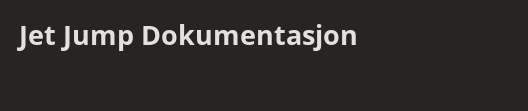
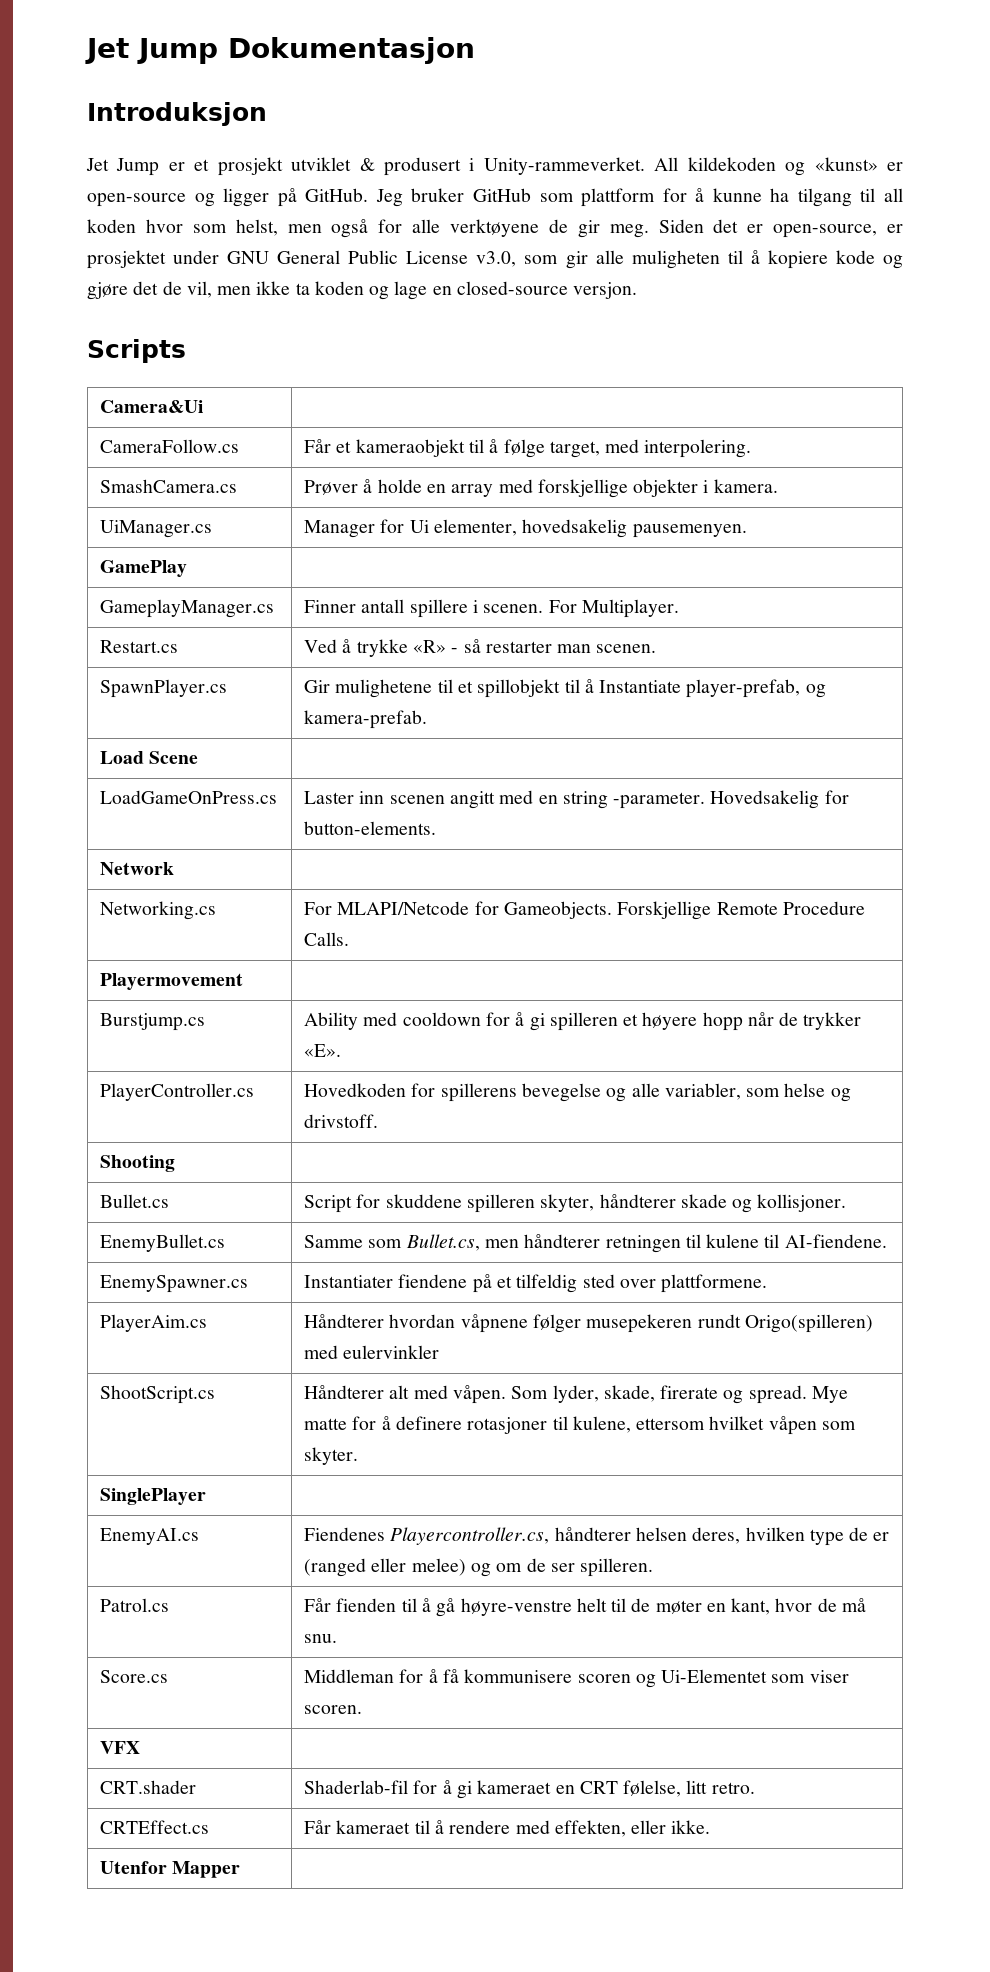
+ Introduksjon
+ Jet Jump er et prosjekt utviklet & produsert i Unity-rammeverket. All kildekoden og «kunst» er open-source og ligger på GitHub. Jeg bruker GitHub som plattform for å kunne ha tilgang til all koden hvor som helst, men også for alle verktøyene de gir meg. Siden det er open-source, er prosjektet under GNU General Public License v3.0, som gir alle muligheten til å kopiere kode og gjøre det de vil, men ikke ta koden og lage en closed-source versjon.
+ Scripts
+ Camera&Ui |
+ CameraFollow.cs | Får et kameraobjekt til å følge target, med interpolering.
+ SmashCamera.cs | Prøver å holde en array med forskjellige objekter i kamera.
+ UiManager.cs | Manager for Ui elementer, hovedsakelig pausemenyen.
+ GamePlay |
+ GameplayManager.cs | Finner antall spillere i scenen. For Multiplayer.
+ Restart.cs | Ved å trykke «R» - så restarter man scenen.
+ SpawnPlayer.cs | Gir mulighetene til et spillobjekt til å Instantiate player-prefab, og kamera-prefab.
+ Load Scene |
+ LoadGameOnPress.cs | Laster inn scenen angitt med en string -parameter. Hovedsakelig for button-elements.
+ Network |
+ Networking.cs | For MLAPI/Netcode for Gameobjects. Forskjellige Remote Procedure Calls.
+ Playermovement |
+ Burstjump.cs | Ability med cooldown for å gi spilleren et høyere hopp når de trykker «E».
+ PlayerController.cs | Hovedkoden for spillerens bevegelse og alle variabler, som helse og drivstoff.
+ Shooting |
+ Bullet.cs | Script for skuddene spilleren skyter, håndterer skade og kollisjoner.
+ EnemyBullet.cs | Samme som Bullet.cs, men håndterer retningen til kulene til AI-fiendene.
+ EnemySpawner.cs | Instantiater fiendene på et tilfeldig sted over plattformene.
+ PlayerAim.cs | Håndterer hvordan våpnene følger musepekeren rundt Origo(spilleren) med eulervinkler
+ ShootScript.cs | Håndterer alt med våpen. Som lyder, skade, firerate og spread. Mye matte for å definere rotasjoner til kulene, ettersom hvilket våpen som skyter.
+ SinglePlayer |
+ EnemyAI.cs | Fiendenes Playercontroller.cs, håndterer helsen deres, hvilken type de er (ranged eller melee) og om de ser spilleren.
+ Patrol.cs | Får fienden til å gå høyre-venstre helt til de møter en kant, hvor de må snu.
+ Score.cs | Middleman for å få kommunisere scoren og Ui-Elementet som viser scoren.
+ VFX |
+ CRT.shader | Shaderlab-fil for å gi kameraet en CRT følelse, litt retro.
+ CRTEffect.cs | Får kameraet til å rendere med effekten, eller ikke.
+ Utenfor Mapper |

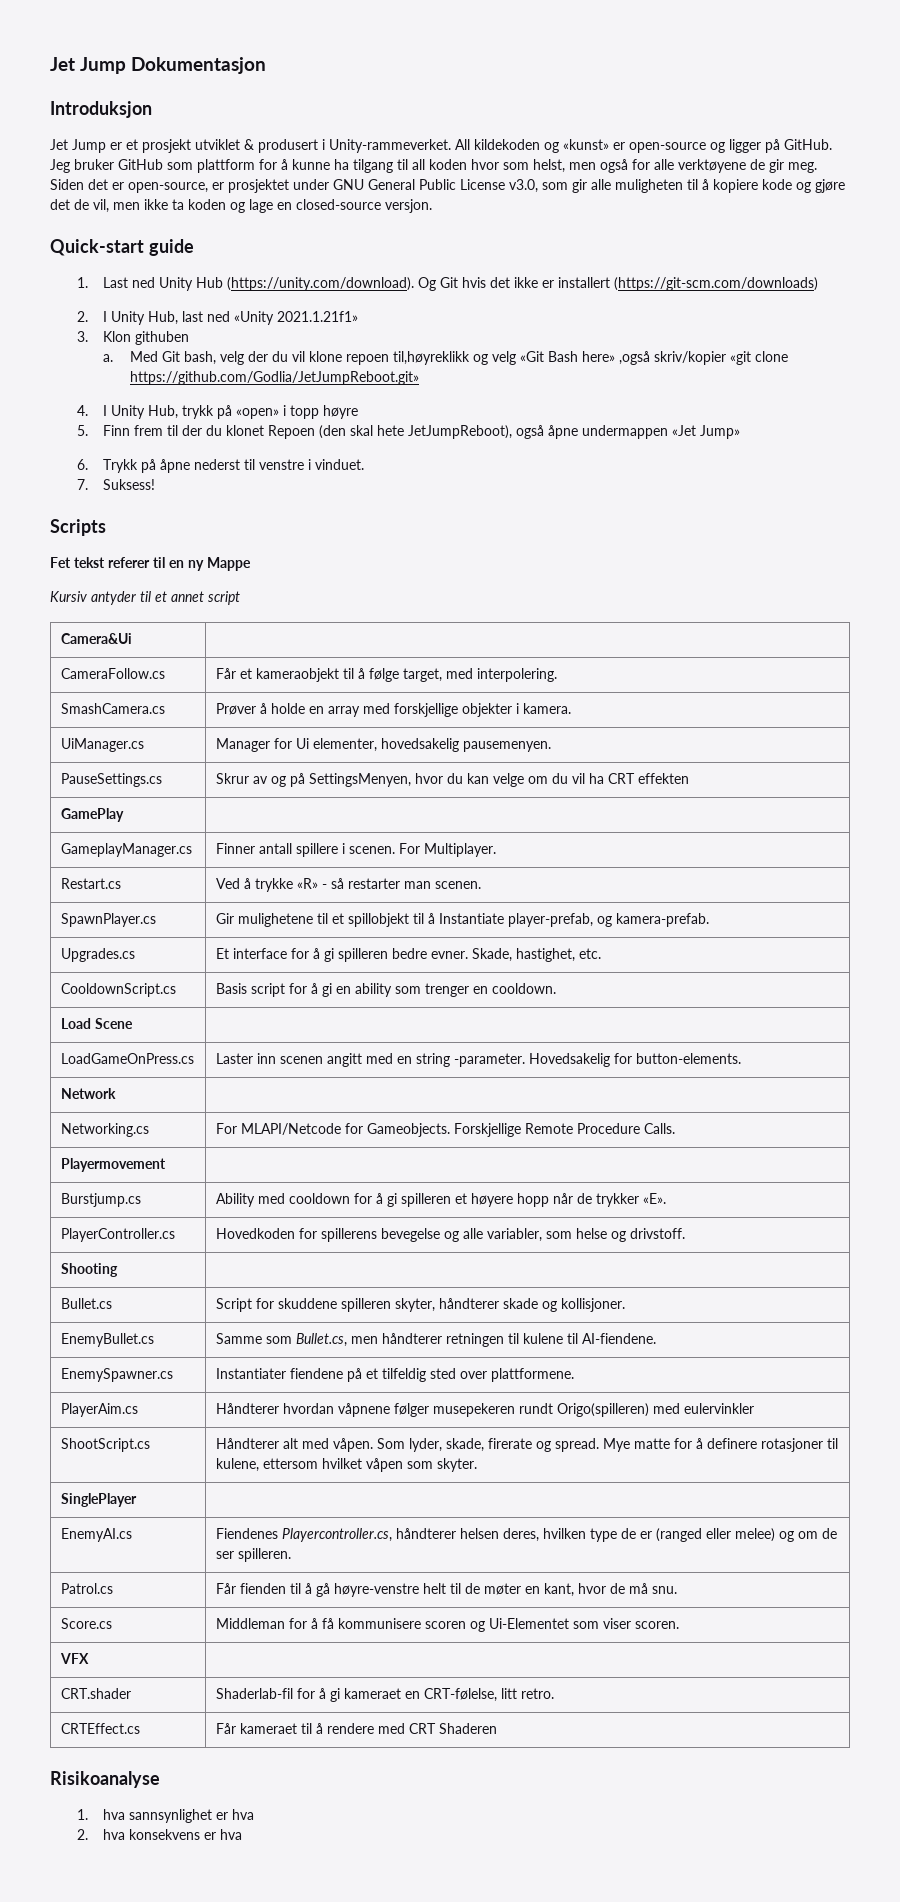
+ Quick-start guide
+ 1. Last ned Unity Hub (https://unity.com/download). Og Git hvis det ikke er installert (https://git-scm.com/downloads)
+ 2. I Unity Hub, last ned «Unity 2021.1.21f1»
+ 3. Klon githuben
+ a. Med Git bash, velg der du vil klone repoen til,høyreklikk og velg «Git Bash here» ,også skriv/kopier «git clone https://github.com/Godlia/JetJumpReboot.git»
+ 4. I Unity Hub, trykk på «open» i topp høyre
+ 5. Finn frem til der du klonet Repoen (den skal hete JetJumpReboot), også åpne undermappen «Jet Jump»
+ 6. Trykk på åpne nederst til venstre i vinduet.
+ 7. Suksess!
  Scripts
+ Fet tekst referer til en ny Mappe
+ Kursiv antyder til et annet script
+ PauseSettings.cs | Skrur av og på SettingsMenyen, hvor du kan velge om du vil ha CRT effekten
+ Upgrades.cs | Et interface for å gi spilleren bedre evner. Skade, hastighet, etc.
+ CooldownScript.cs | Basis script for å gi en ability som trenger en cooldown.
- CRT.shader | Shaderlab-fil for å gi kameraet en CRT følelse, litt retro.
+ CRT.shader | Shaderlab-fil for å gi kameraet en CRT-følelse, litt retro.
- CRTEffect.cs | Får kameraet til å rendere med effekten, eller ikke.
- Utenfor Mapper |
+ CRTEffect.cs | Får kameraet til å rendere med CRT Shaderen
+ Risikoanalyse
+ 1. hva sannsynlighet er hva
+ 2. hva konsekvens er hva

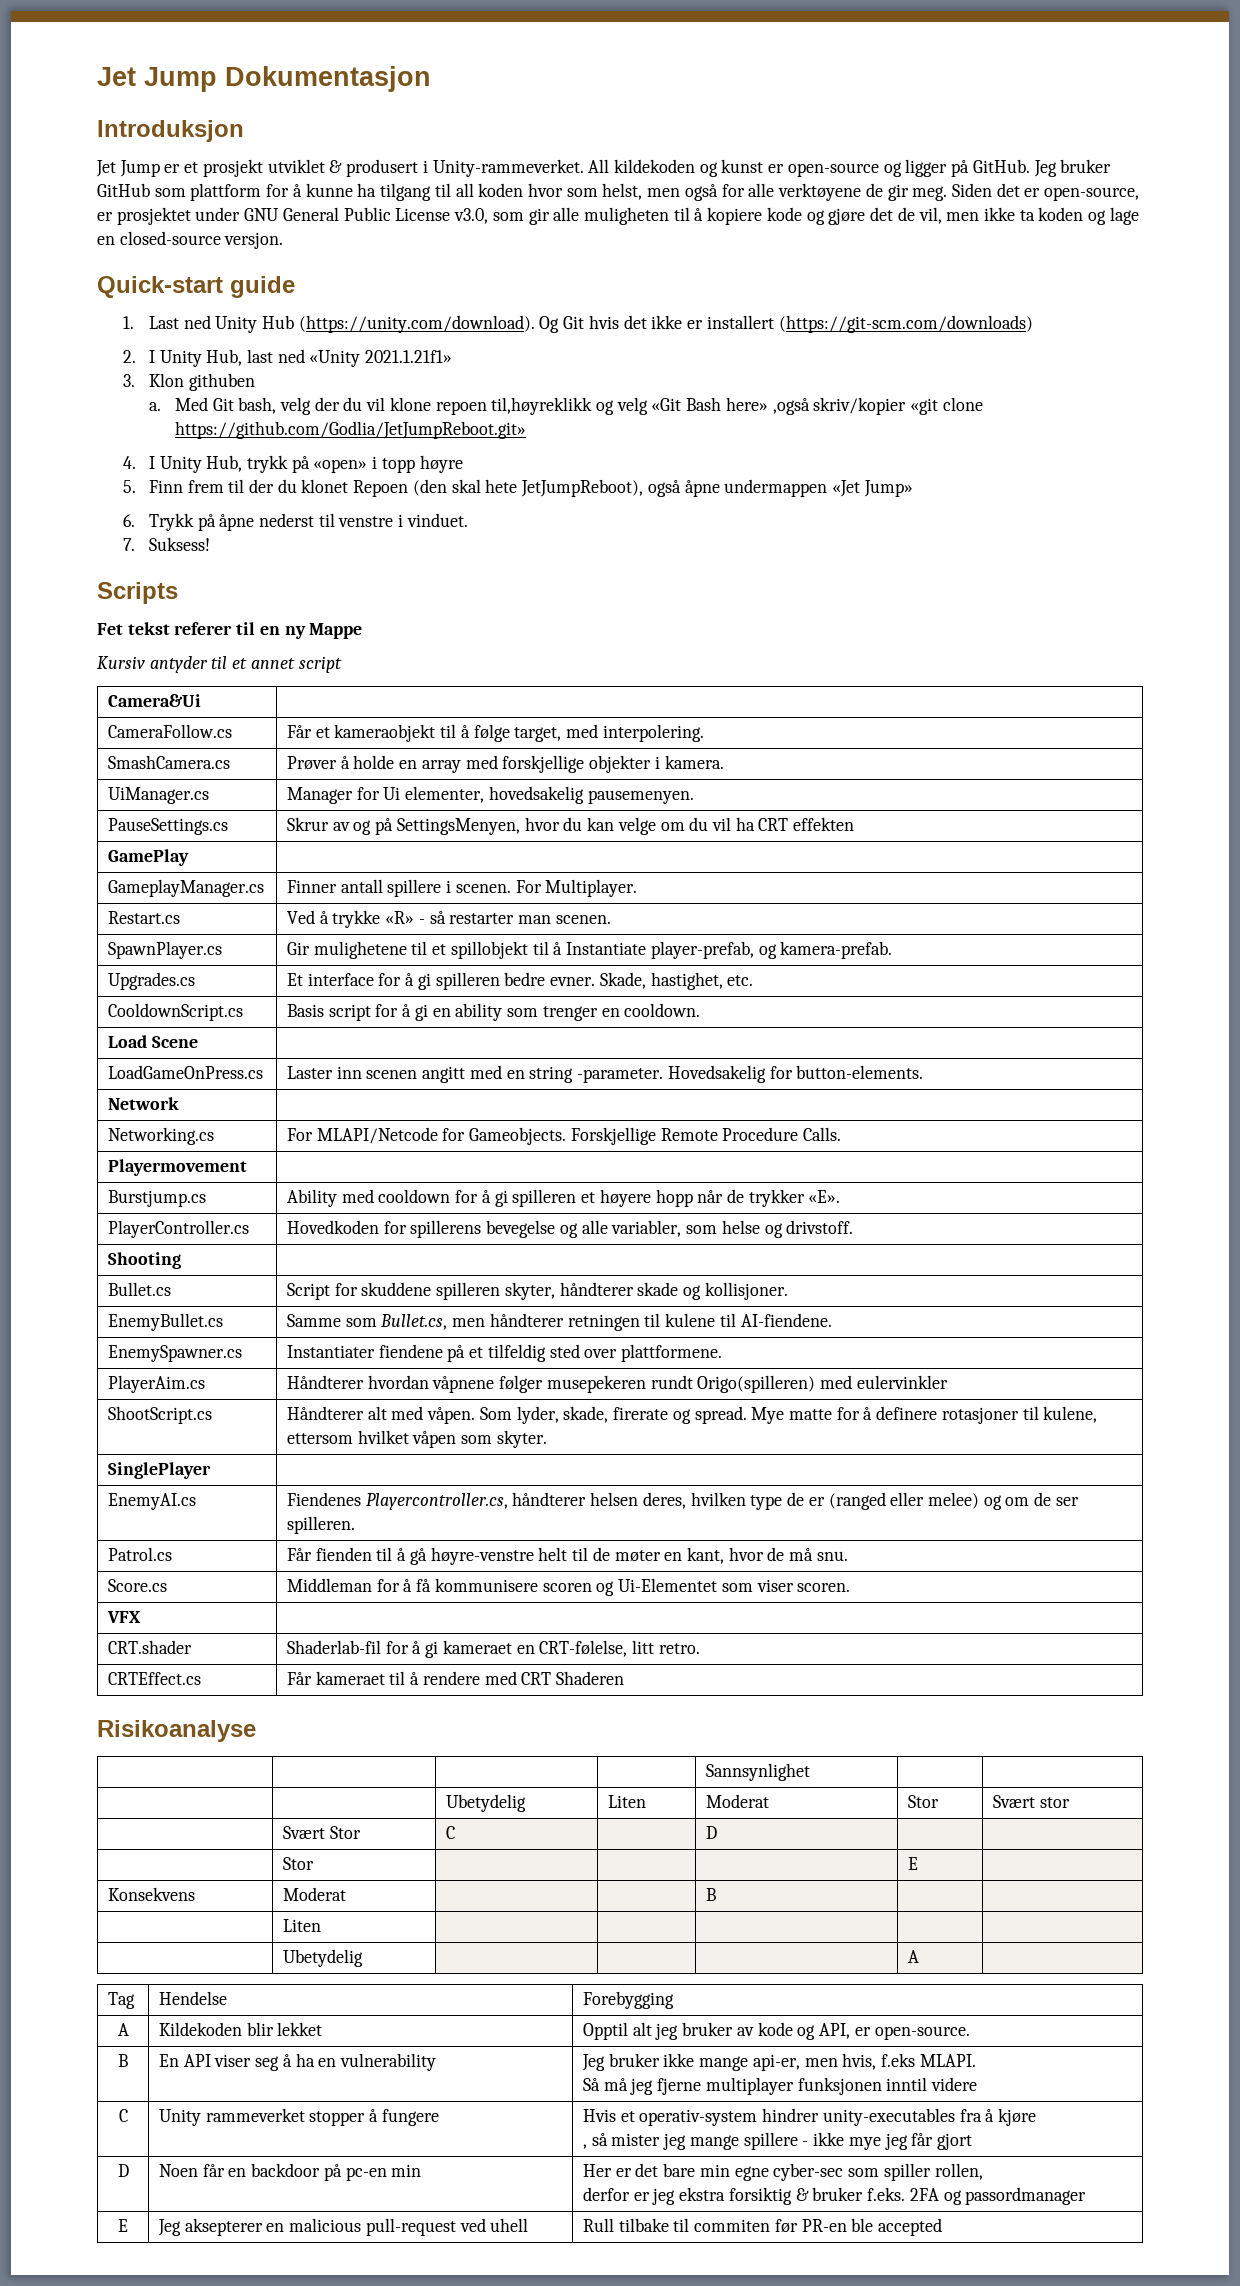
- All kildekoden og «kunst» er open-source og ligger på GitHub.
+ All kildekoden og kunst er open-source og ligger på GitHub.
- 1. hva sannsynlighet er hva
- 2. hva konsekvens er hva
+ | | | | Sannsynlighet | |
+ | | Ubetydelig | Liten | Moderat | Stor | Svært stor
+ | Svært Stor | C | | D | |
+ | Stor | | | | E |
+ Konsekvens | Moderat | | | B | |
+ | Liten | | | | |
+ | Ubetydelig | | | | A |
+ Tag | Hendelse | Forebygging
+ A | Kildekoden blir lekket | Opptil alt jeg bruker av kode og API, er open-source.
+ B | En API viser seg å ha en vulnerability | Jeg bruker ikke mange api-er, men hvis, f.eks MLAPI.
+ Så må jeg fjerne multiplayer funksjonen inntil videre
+ C | Unity rammeverket stopper å fungere | Hvis et operativ-system hindrer unity-executables fra å kjøre
+ , så mister jeg mange spillere - ikke mye jeg får gjort
+ D | Noen får en backdoor på pc-en min | Her er det bare min egne cyber-sec som spiller rollen,
+ derfor er jeg ekstra forsiktig & bruker f.eks. 2FA og passordmanager
+ E | Jeg aksepterer en malicious pull-request ved uhell | Rull tilbake til commiten før PR-en ble accepted

